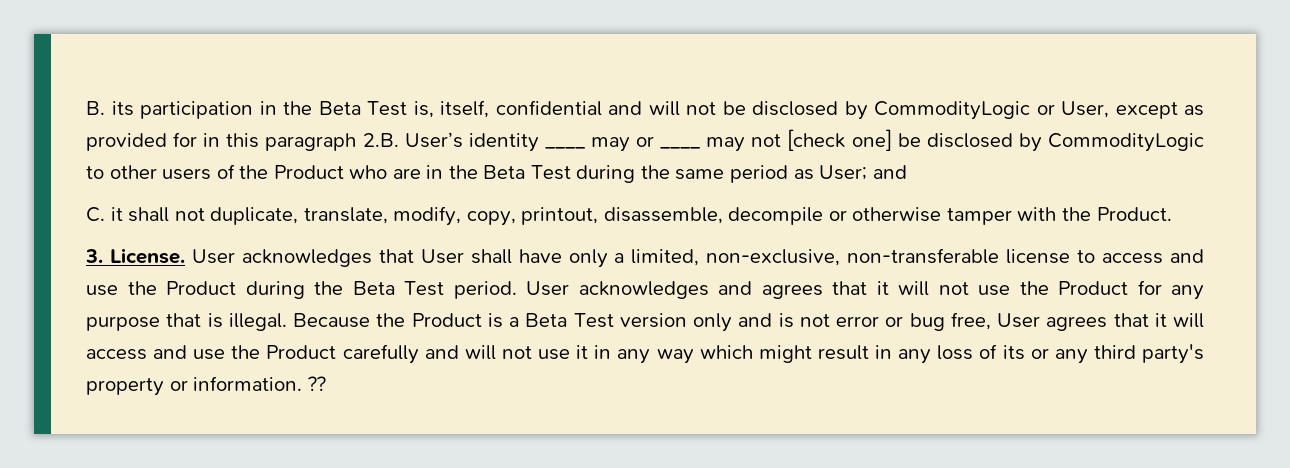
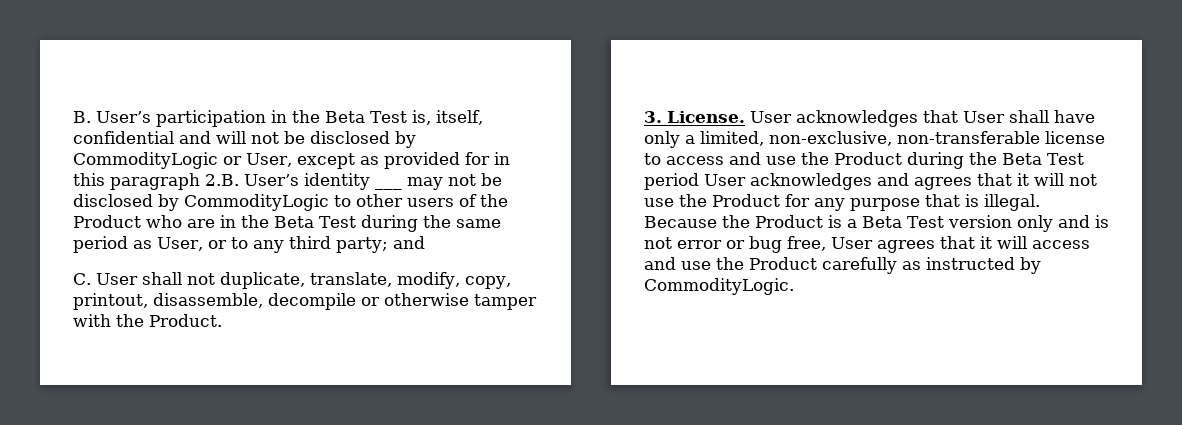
- B. its participation in the Beta Test is, itself, confidential and will not be disclosed by CommodityLogic or User, except as provided for in this paragraph 2.B. User’s identity ____ may or ____ may not [check one] be disclosed by CommodityLogic to other users of the Product who are in the Beta Test during the same period as User; and
+ B. User’s participation in the Beta Test is, itself, confidential and will not be disclosed by CommodityLogic or User, except as provided for in this paragraph 2.B. User’s identity ___ may not be disclosed by CommodityLogic to other users of the Product who are in the Beta Test during the same period as User, or to any third party; and
- C. it shall not duplicate, translate, modify, copy, printout, disassemble, decompile or otherwise tamper with the Product.
+ C. User shall not duplicate, translate, modify, copy, printout, disassemble, decompile or otherwise tamper with the Product.
- User acknowledges that User shall have only a limited, non-exclusive, non-transferable license to access and use the Product during the Beta Test period. User acknowledges and agrees that it will not use the Product for any purpose that is illegal.
+ User acknowledges that User shall have only a limited, non-exclusive, non-transferable license to access and use the Product during the Beta Test period User acknowledges and agrees that it will not use the Product for any purpose that is illegal.
- Because the Product is a Beta Test version only and is not error or bug free, User agrees that it will access and use the Product carefully and will not use it in any way which might result in any loss of its or any third party's property or information. ??
+ Because the Product is a Beta Test version only and is not error or bug free, User agrees that it will access and use the Product carefully as instructed by CommodityLogic.

